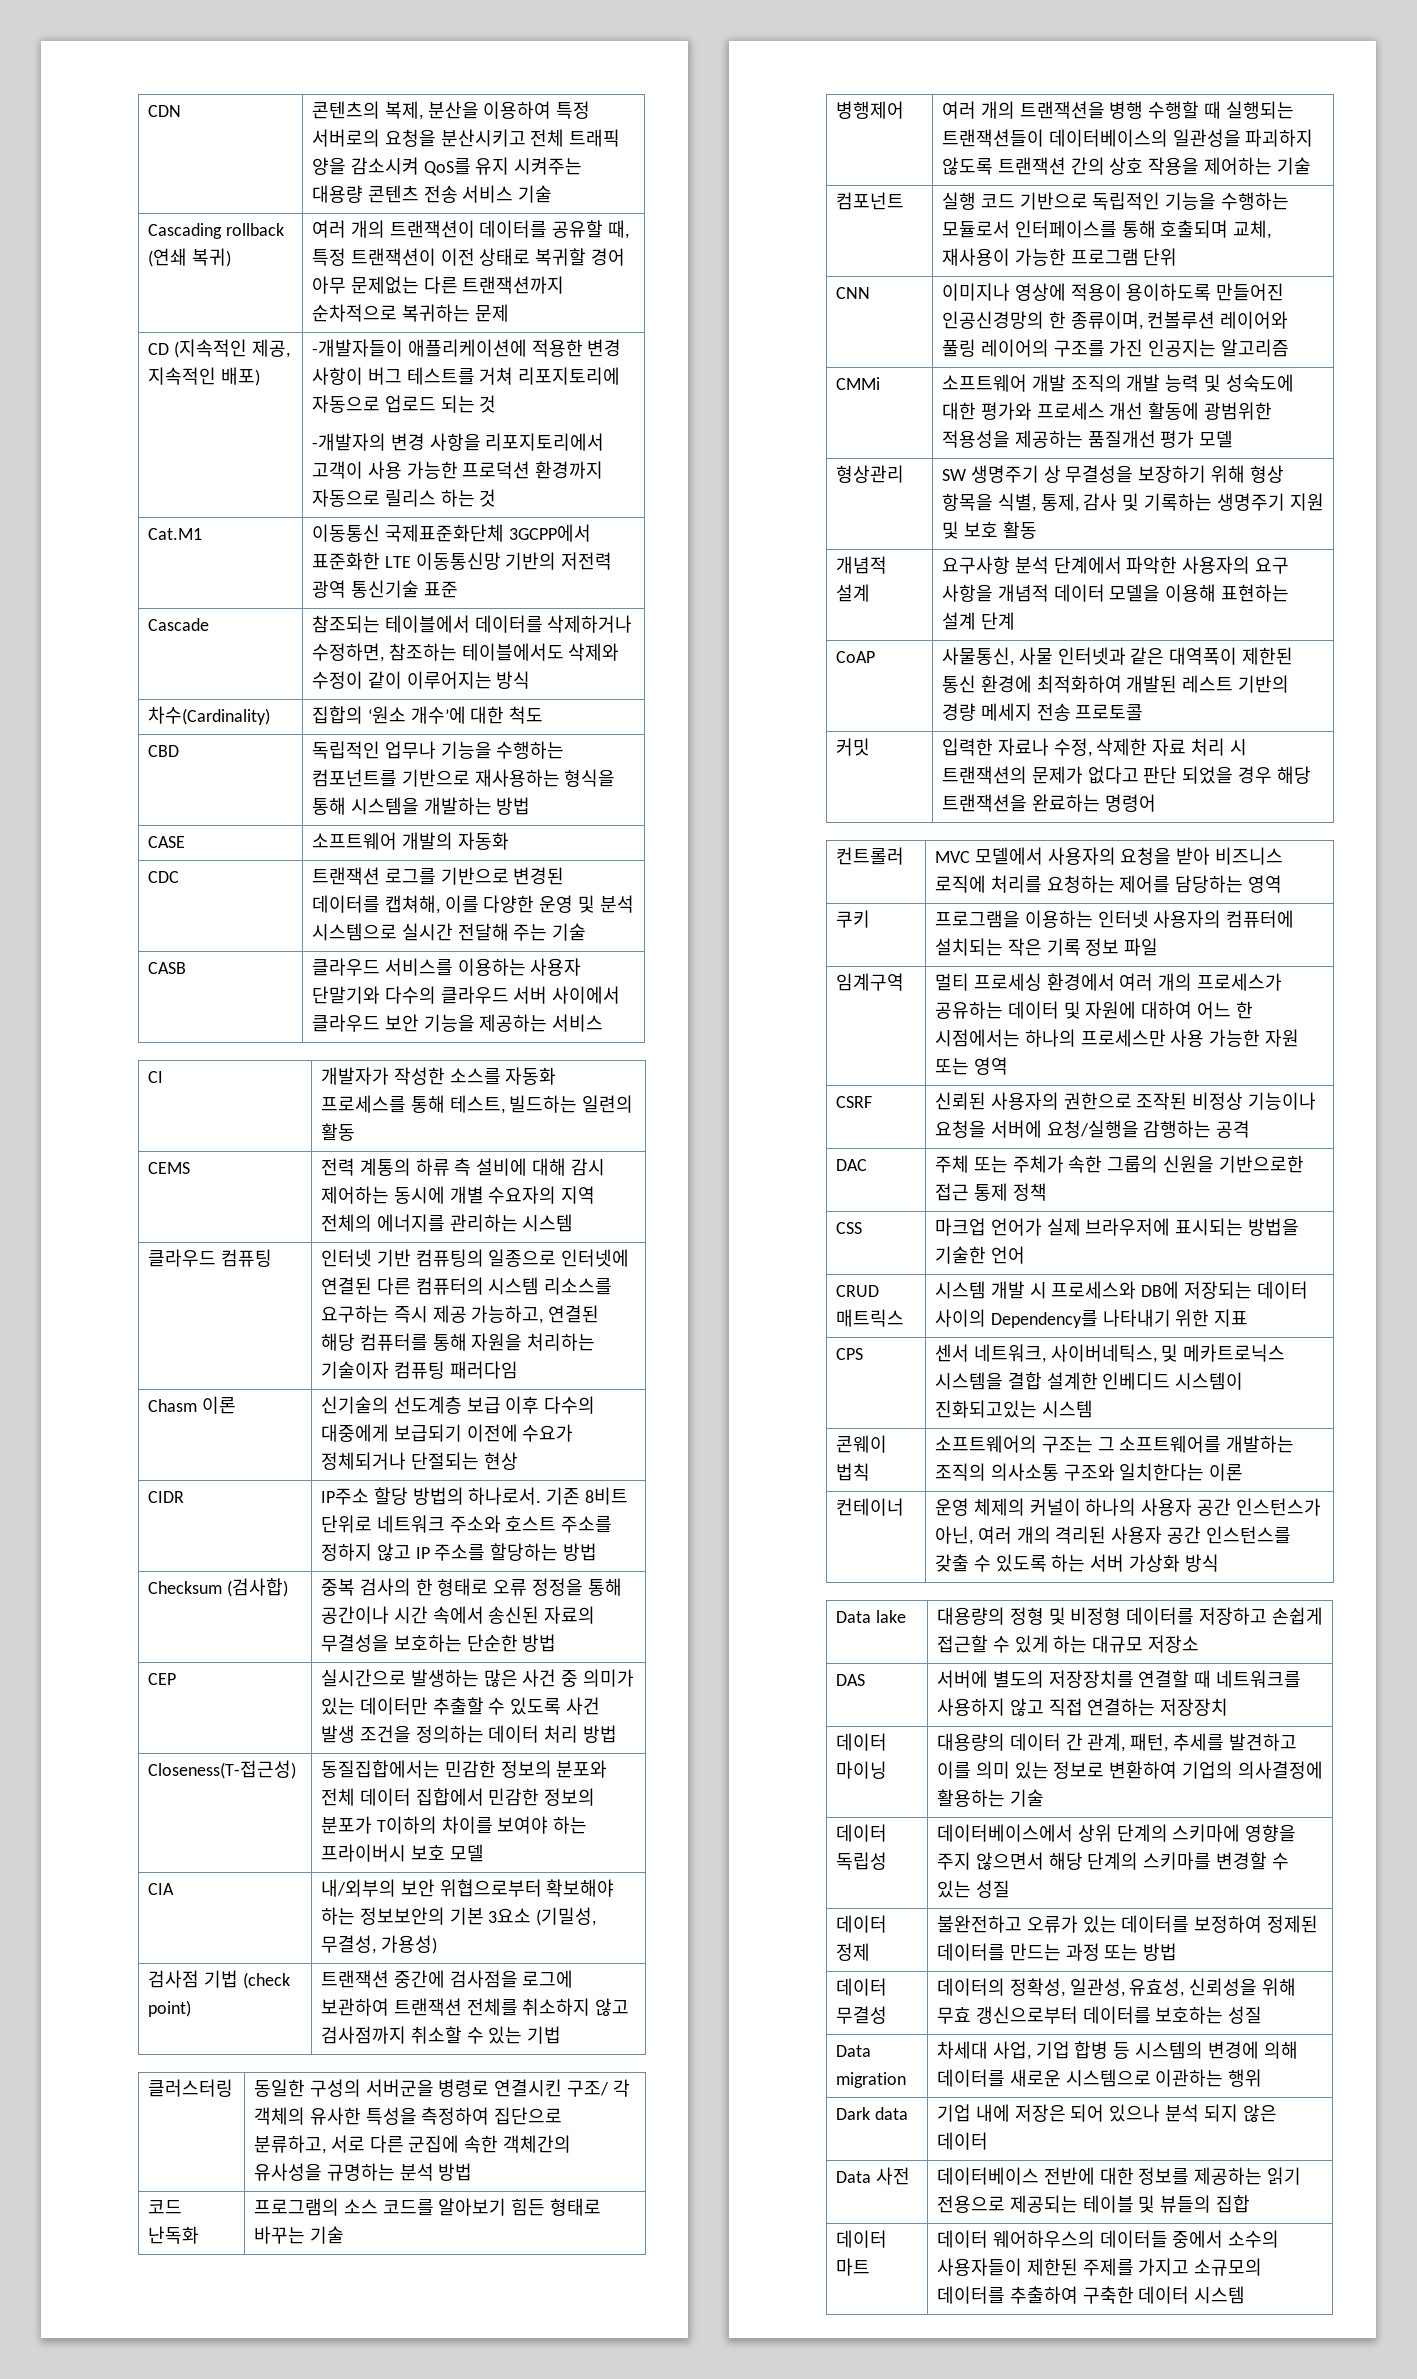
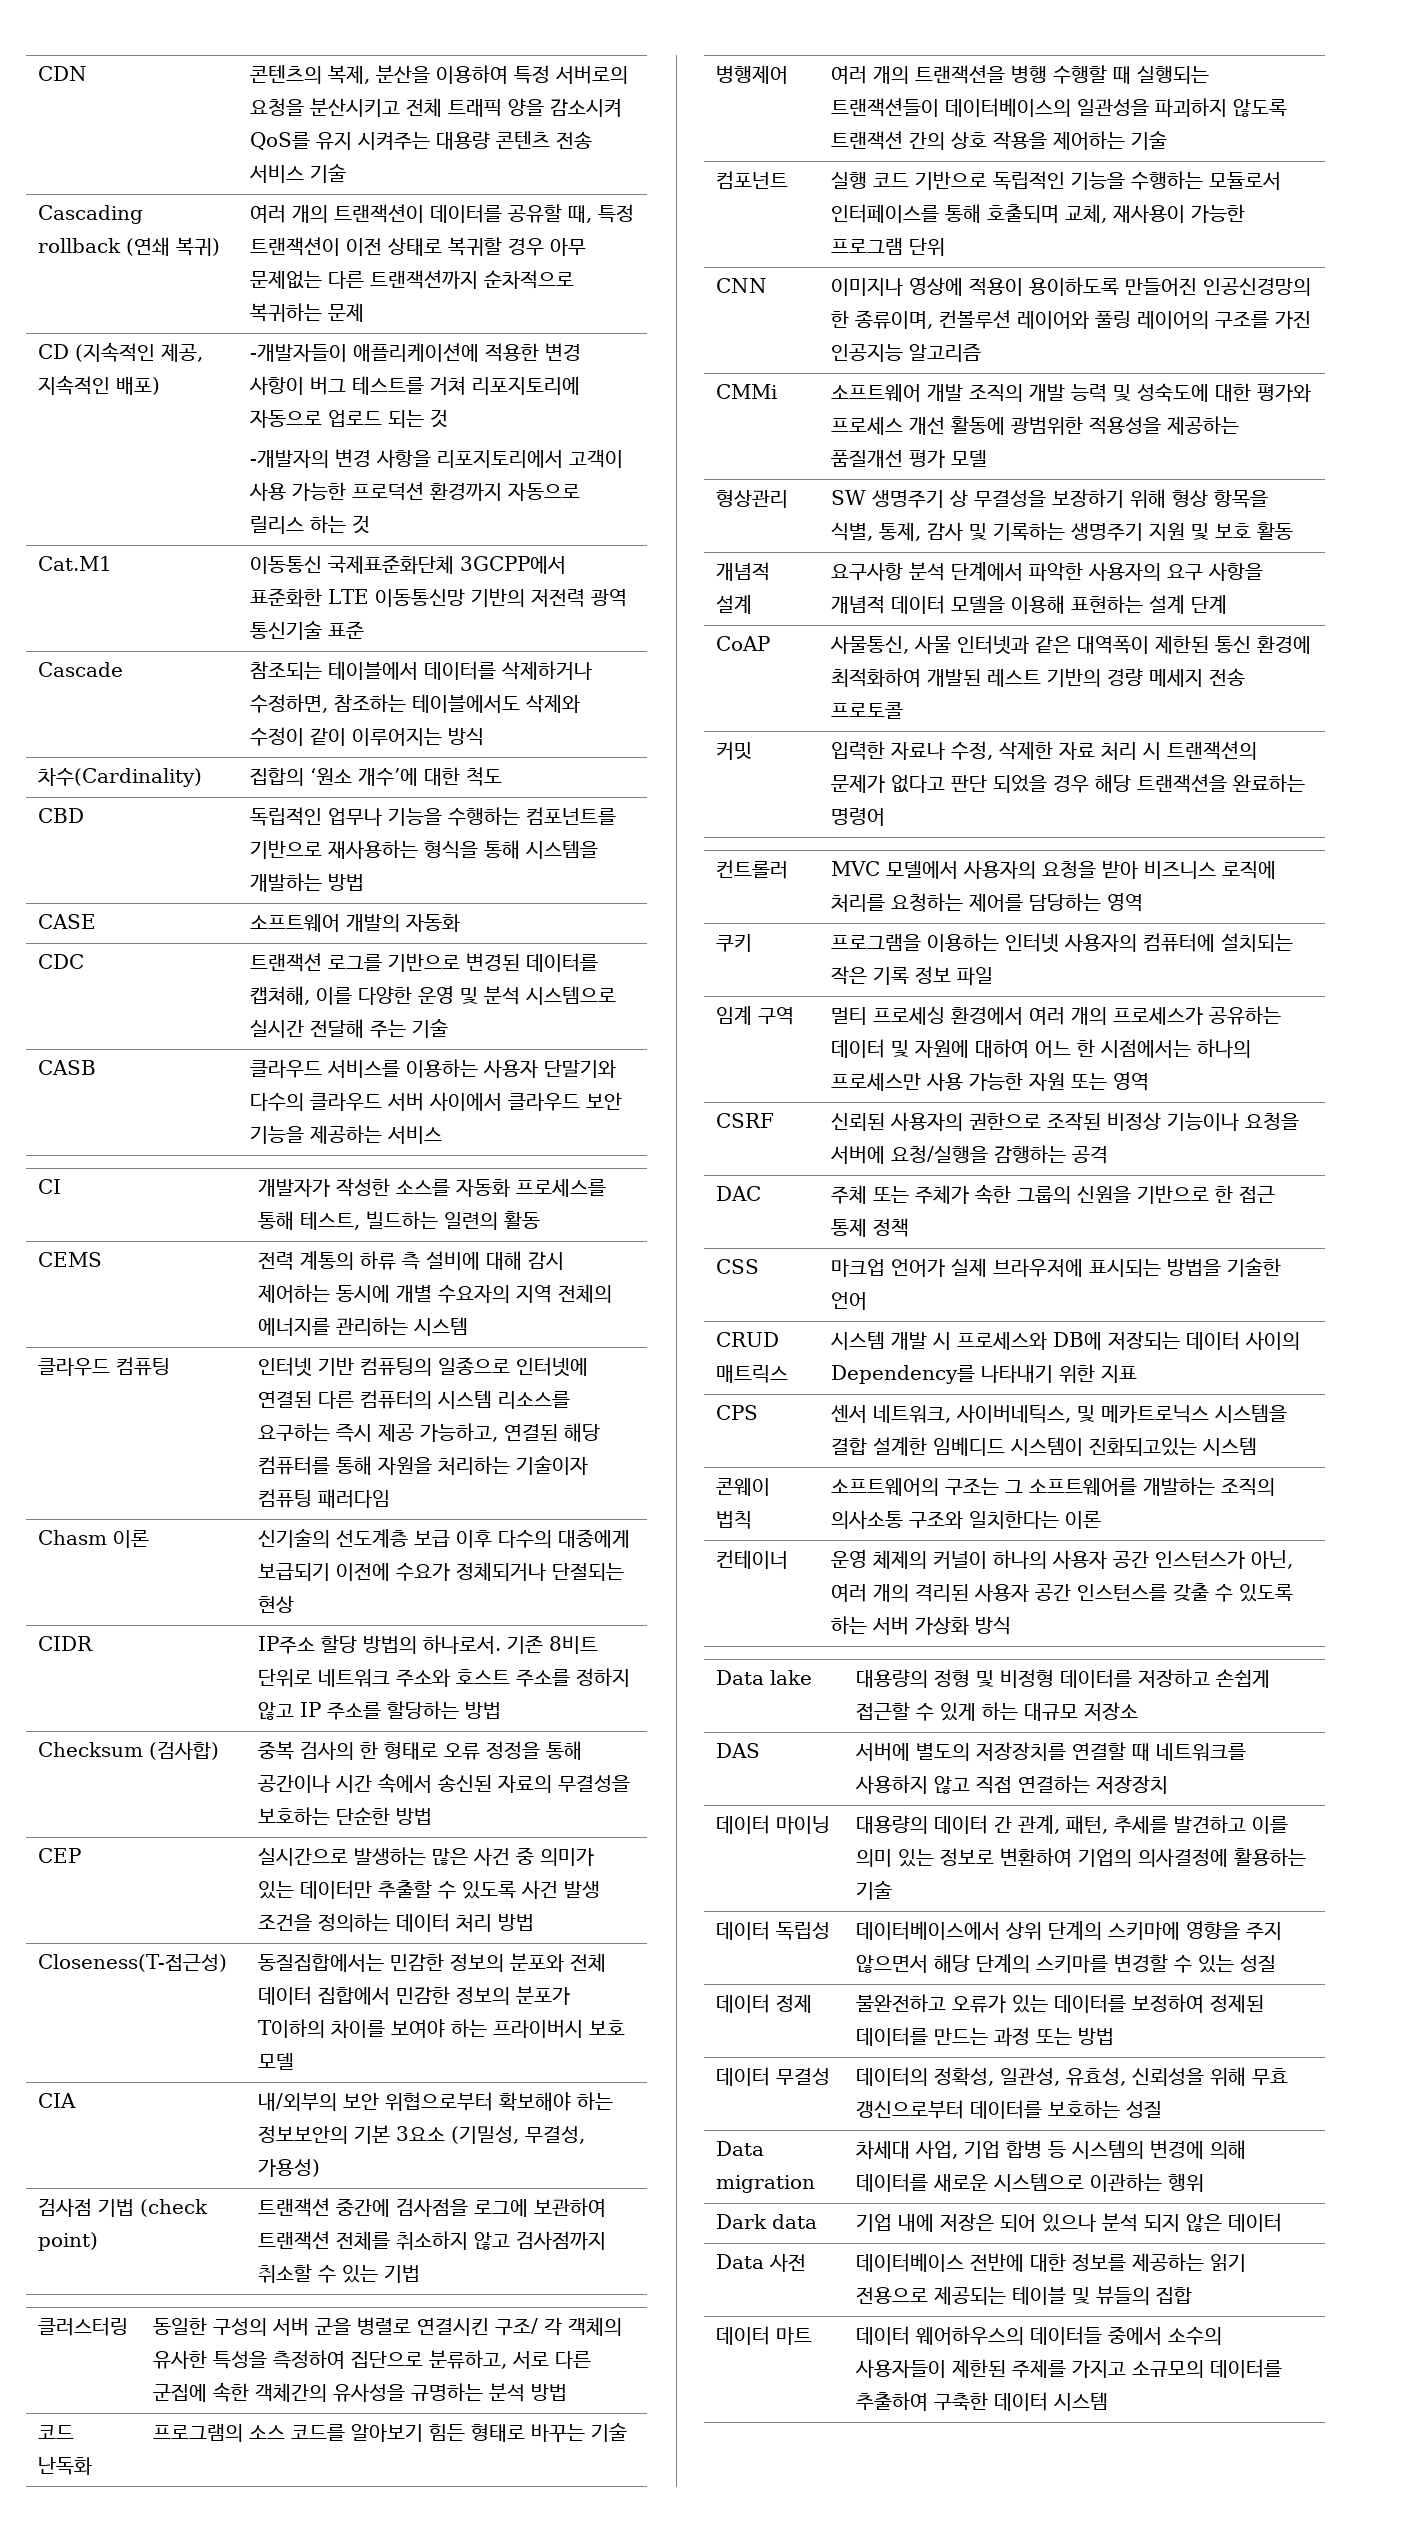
- Cascading rollback (연쇄 복귀) | 여러 개의 트랜잭션이 데이터를 공유할 때, 특정 트랜잭션이 이전 상태로 복귀할 경어 아무 문제없는 다른 트랜잭션까지 순차적으로 복귀하는 문제
+ Cascading rollback (연쇄 복귀) | 여러 개의 트랜잭션이 데이터를 공유할 때, 특정 트랜잭션이 이전 상태로 복귀할 경우 아무 문제없는 다른 트랜잭션까지 순차적으로 복귀하는 문제
- 클러스터링 | 동일한 구성의 서버군을 병령로 연결시킨 구조/ 각 객체의 유사한 특성을 측정하여 집단으로 분류하고, 서로 다른 군집에 속한 객체간의 유사성을 규명하는 분석 방법
+ 클러스터링 | 동일한 구성의 서버 군을 병렬로 연결시킨 구조/ 각 객체의 유사한 특성을 측정하여 집단으로 분류하고, 서로 다른 군집에 속한 객체간의 유사성을 규명하는 분석 방법
- CNN | 이미지나 영상에 적용이 용이하도록 만들어진 인공신경망의 한 종류이며, 컨볼루션 레이어와 풀링 레이어의 구조를 가진 인공지는 알고리즘
+ CNN | 이미지나 영상에 적용이 용이하도록 만들어진 인공신경망의 한 종류이며, 컨볼루션 레이어와 풀링 레이어의 구조를 가진 인공지능 알고리즘
- 임계구역 | 멀티 프로세싱 환경에서 여러 개의 프로세스가 공유하는 데이터 및 자원에 대하여 어느 한 시점에서는 하나의 프로세스만 사용 가능한 자원 또는 영역
+ 임계 구역 | 멀티 프로세싱 환경에서 여러 개의 프로세스가 공유하는 데이터 및 자원에 대하여 어느 한 시점에서는 하나의 프로세스만 사용 가능한 자원 또는 영역
- DAC | 주체 또는 주체가 속한 그룹의 신원을 기반으로한 접근 통제 정책
+ DAC | 주체 또는 주체가 속한 그룹의 신원을 기반으로 한 접근 통제 정책
- CPS | 센서 네트워크, 사이버네틱스, 및 메카트로닉스 시스템을 결합 설계한 인베디드 시스템이 진화되고있는 시스템
+ CPS | 센서 네트워크, 사이버네틱스, 및 메카트로닉스 시스템을 결합 설계한 임베디드 시스템이 진화되고있는 시스템

